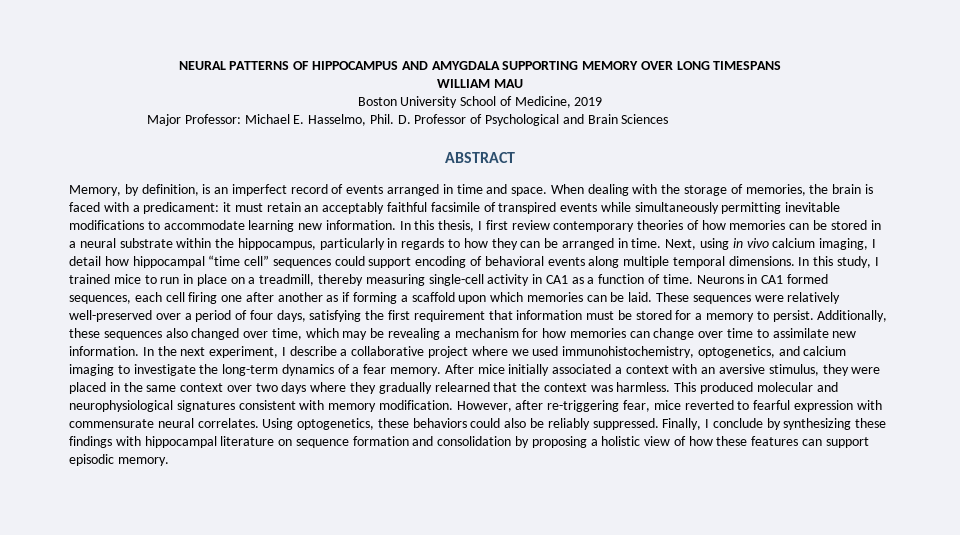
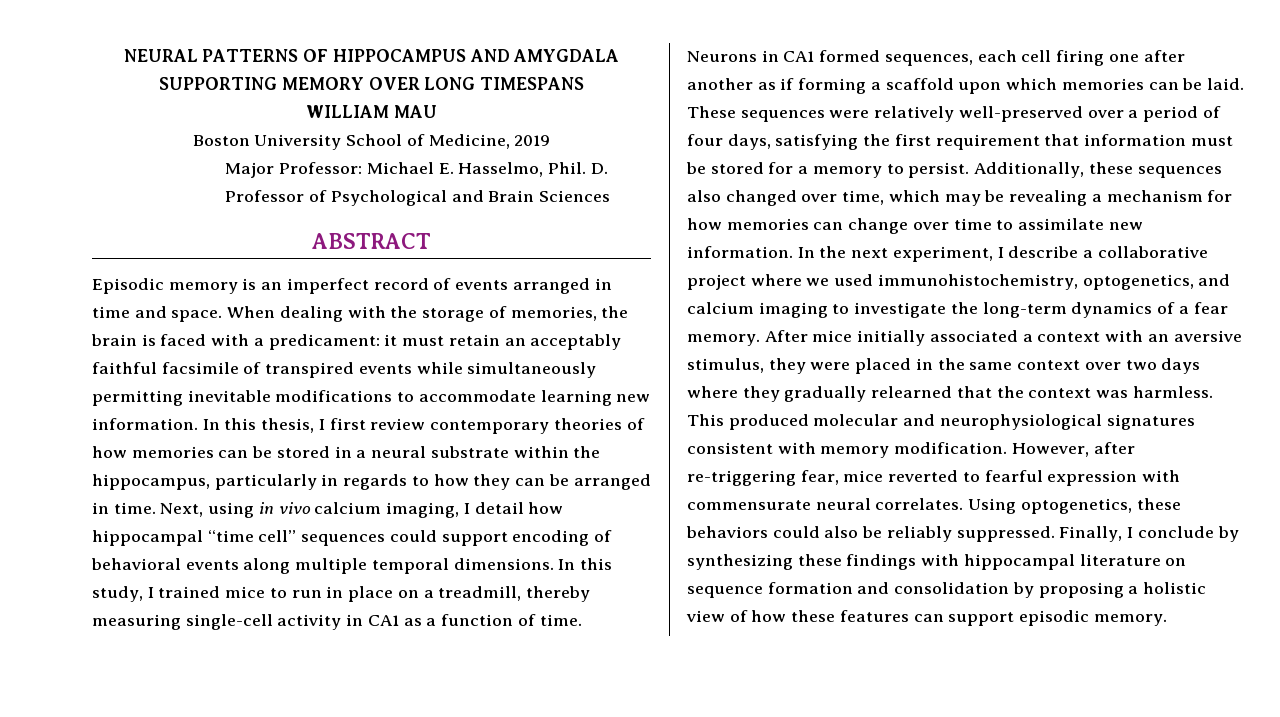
- Memory, by definition, is an imperfect record of events arranged in time and space.
+ Episodic memory is an imperfect record of events arranged in time and space.

